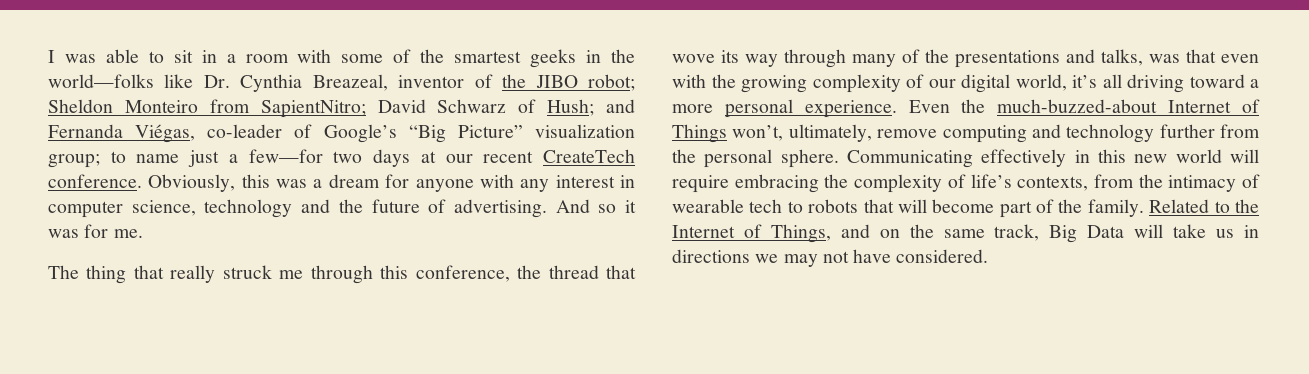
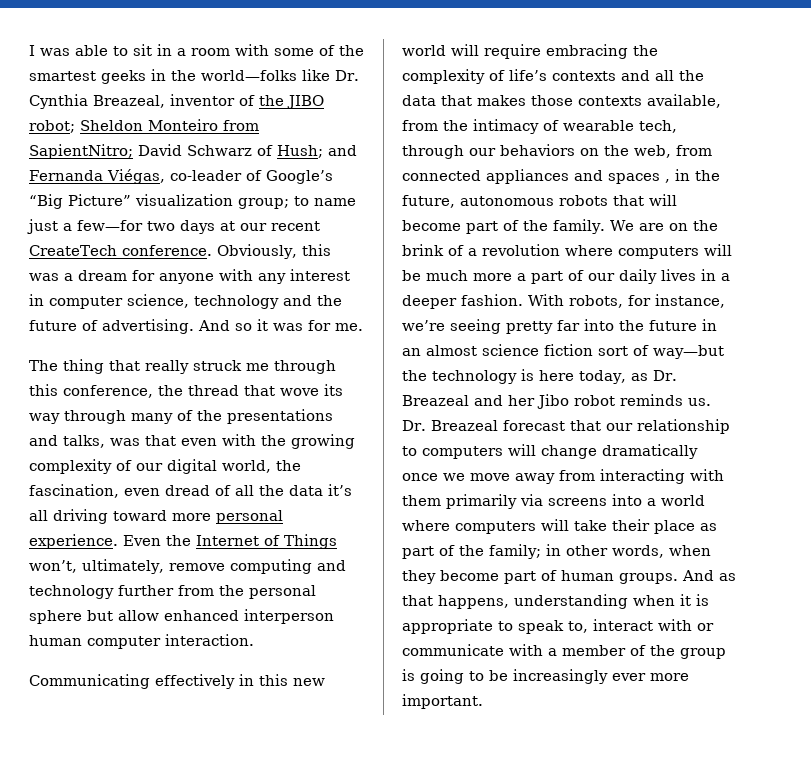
- The thing that really struck me through this conference, the thread that wove its way through many of the presentations and talks, was that even with the growing complexity of our digital world, it’s all driving toward a more personal experience.
+ The thing that really struck me through this conference, the thread that wove its way through many of the presentations and talks, was that even with the growing complexity of our digital world, the fascination, even dread of all the data it’s all driving toward more personal experience.
- Even the much-buzzed-about Internet of Things won’t, ultimately, remove computing and technology further from the personal sphere. Communicating effectively in this new world will require embracing the complexity of life’s contexts, from the intimacy of wearable tech to robots that will become part of the family.
+ Even the Internet of Things won’t, ultimately, remove computing and technology further from the personal sphere but allow enhanced interperson human computer interaction.
+ Communicating effectively in this new world will require embracing the complexity of life’s contexts and all the data that makes those contexts available, from the intimacy of wearable tech, through our behaviors on the web, from connected appliances and spaces , in the future, autonomous robots that will become part of the family.
- Related to the Internet of Things, and on the same track, Big Data will take us in directions we may not have considered.
+ We are on the brink of a revolution where computers will be much more a part of our daily lives in a deeper fashion. With robots, for instance, we’re seeing pretty far into the future in an almost science fiction sort of way—but the technology is here today, as Dr. Breazeal and her Jibo robot reminds us. Dr. Breazeal forecast that our relationship to computers will change dramatically once we move away from interacting with them primarily via screens into a world where computers will take their place as part of the family; in other words, when they become part of human groups. And as that happens, understanding when it is appropriate to speak to, interact with or communicate with a member of the group is going to be increasingly ever more important.

